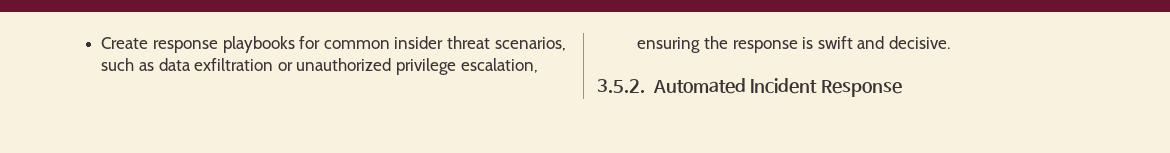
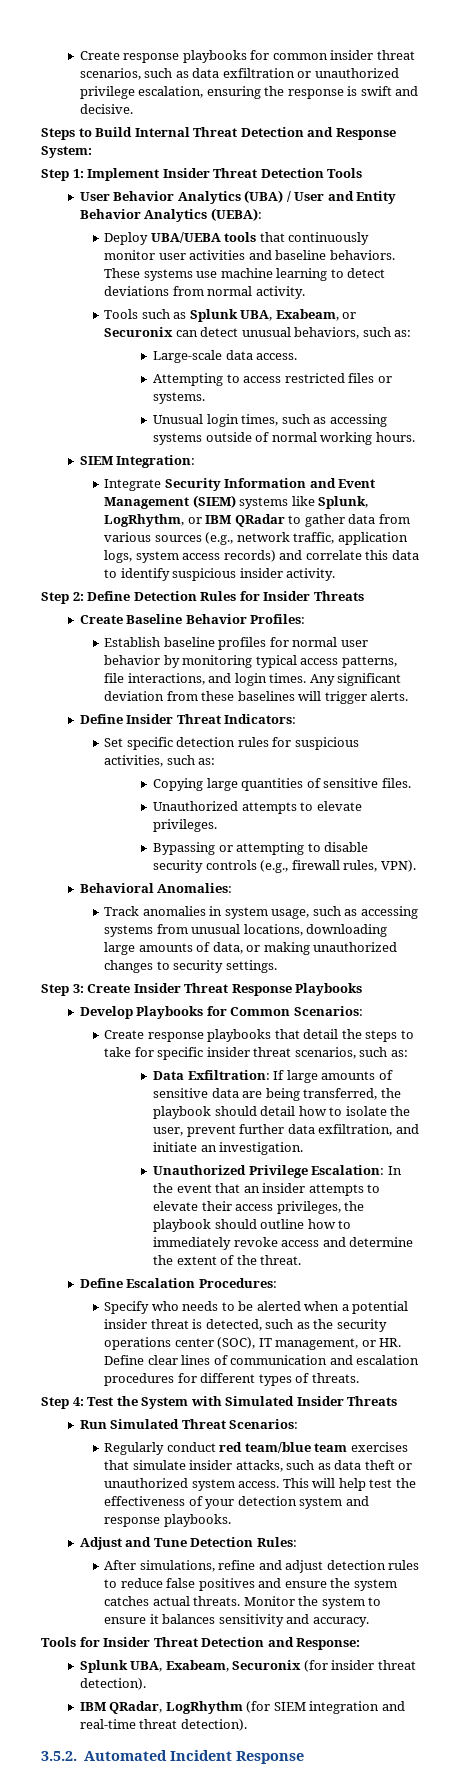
+ Steps to Build Internal Threat Detection and Response System:
+ Step 1: Implement Insider Threat Detection Tools
+ User Behavior Analytics (UBA) / User and Entity Behavior Analytics (UEBA):
+ Deploy UBA/UEBA tools that continuously monitor user activities and baseline behaviors. These systems use machine learning to detect deviations from normal activity.
+ Tools such as Splunk UBA, Exabeam, or Securonix can detect unusual behaviors, such as:
+ Large-scale data access.
+ Attempting to access restricted files or systems.
+ Unusual login times, such as accessing systems outside of normal working hours.
+ SIEM Integration:
+ Integrate Security Information and Event Management (SIEM) systems like Splunk, LogRhythm, or IBM QRadar to gather data from various sources (e.g., network traffic, application logs, system access records) and correlate this data to identify suspicious insider activity.
+ Step 2: Define Detection Rules for Insider Threats
+ Create Baseline Behavior Profiles:
+ Establish baseline profiles for normal user behavior by monitoring typical access patterns, file interactions, and login times. Any significant deviation from these baselines will trigger alerts.
+ Define Insider Threat Indicators:
+ Set specific detection rules for suspicious activities, such as:
+ Copying large quantities of sensitive files.
+ Unauthorized attempts to elevate privileges.
+ Bypassing or attempting to disable security controls (e.g., firewall rules, VPN).
+ Behavioral Anomalies:
+ Track anomalies in system usage, such as accessing systems from unusual locations, downloading large amounts of data, or making unauthorized changes to security settings.
+ Step 3: Create Insider Threat Response Playbooks
+ Develop Playbooks for Common Scenarios:
+ Create response playbooks that detail the steps to take for specific insider threat scenarios, such as:
+ Data Exfiltration: If large amounts of sensitive data are being transferred, the playbook should detail how to isolate the user, prevent further data exfiltration, and initiate an investigation.
+ Unauthorized Privilege Escalation: In the event that an insider attempts to elevate their access privileges, the playbook should outline how to immediately revoke access and determine the extent of the threat.
+ Define Escalation Procedures:
+ Specify who needs to be alerted when a potential insider threat is detected, such as the security operations center (SOC), IT management, or HR. Define clear lines of communication and escalation procedures for different types of threats.
+ Step 4: Test the System with Simulated Insider Threats
+ Run Simulated Threat Scenarios:
+ Regularly conduct red team/blue team exercises that simulate insider attacks, such as data theft or unauthorized system access. This will help test the effectiveness of your detection system and response playbooks.
+ Adjust and Tune Detection Rules:
+ After simulations, refine and adjust detection rules to reduce false positives and ensure the system catches actual threats. Monitor the system to ensure it balances sensitivity and accuracy.
+ Tools for Insider Threat Detection and Response:
+ Splunk UBA, Exabeam, Securonix (for insider threat detection).
+ IBM QRadar, LogRhythm (for SIEM integration and real-time threat detection).

